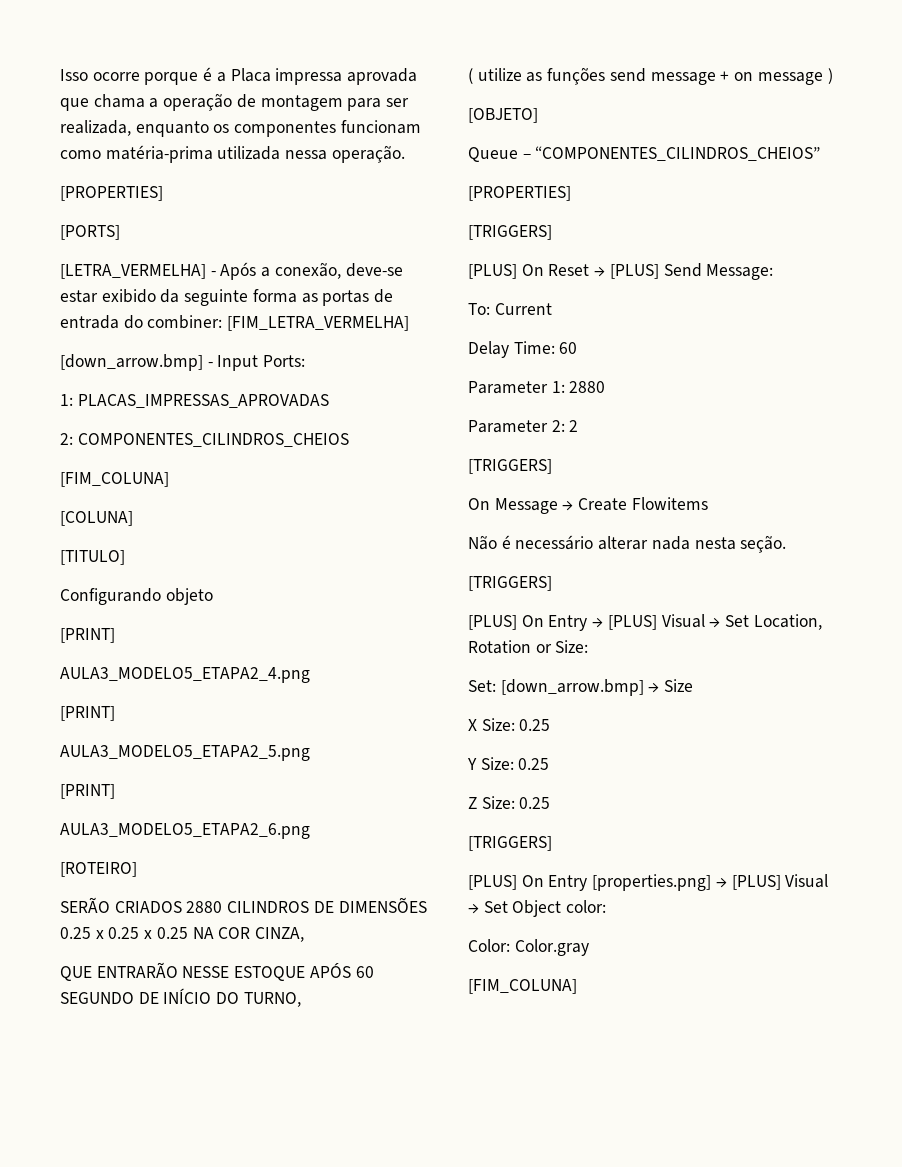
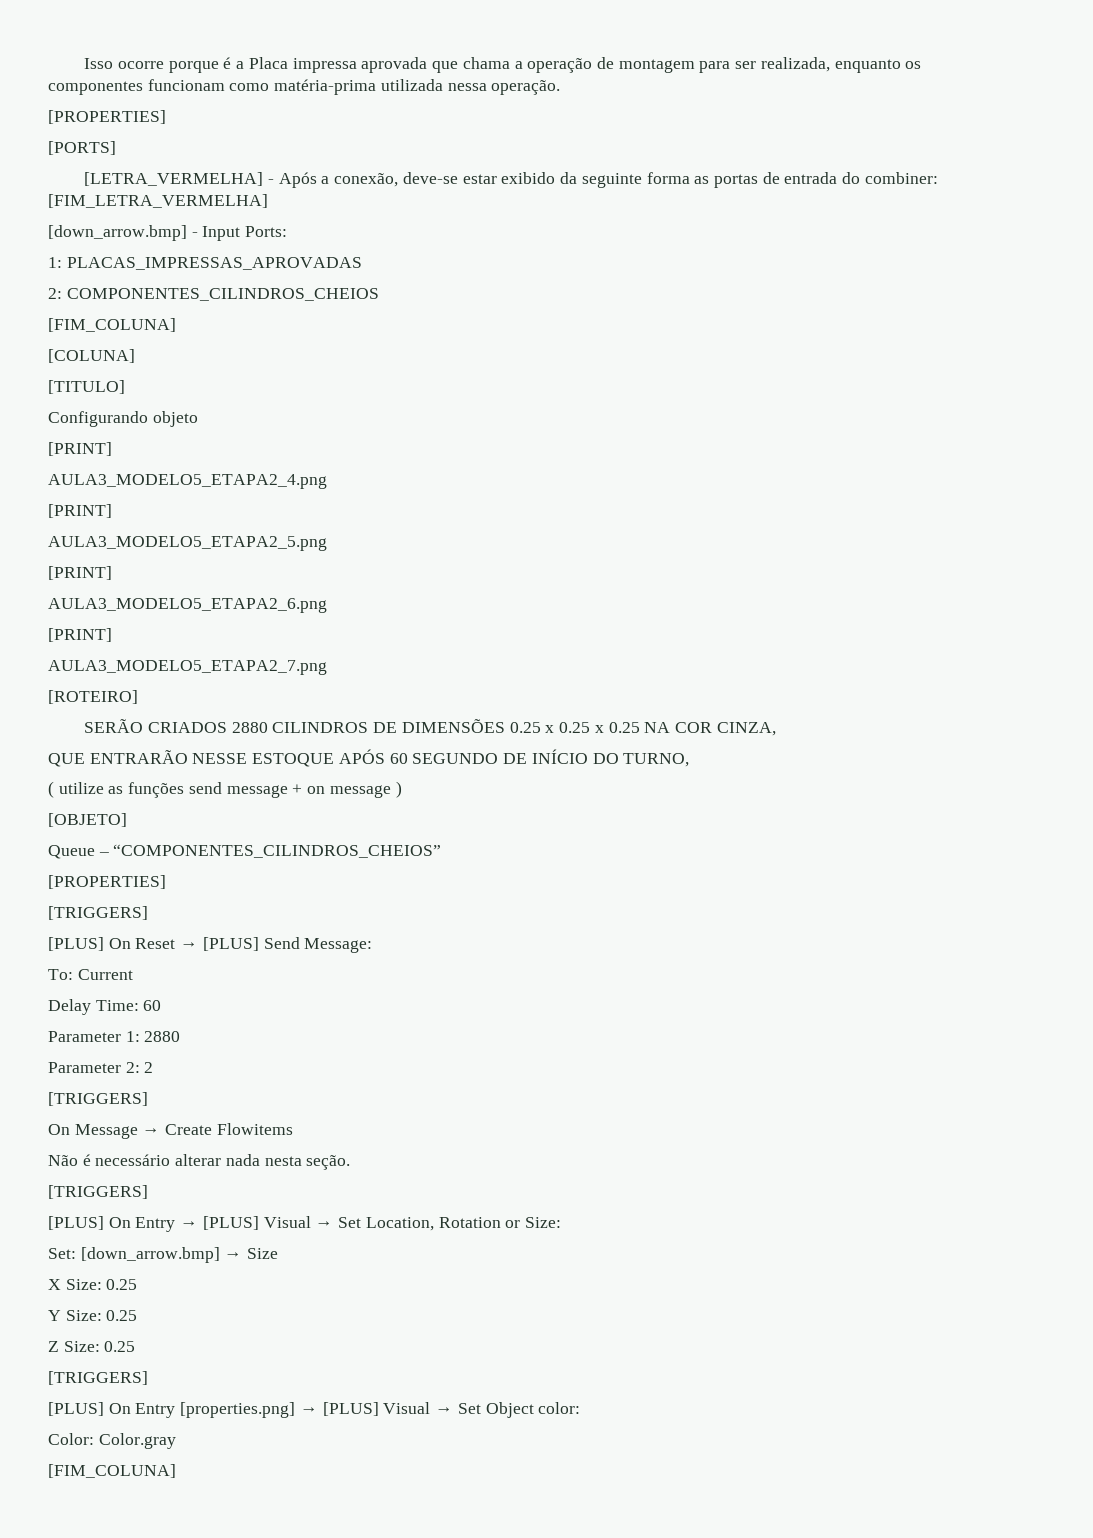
  AULA3_MODELO5_ETAPA2_6.png
+ [PRINT]
+ AULA3_MODELO5_ETAPA2_7.png

